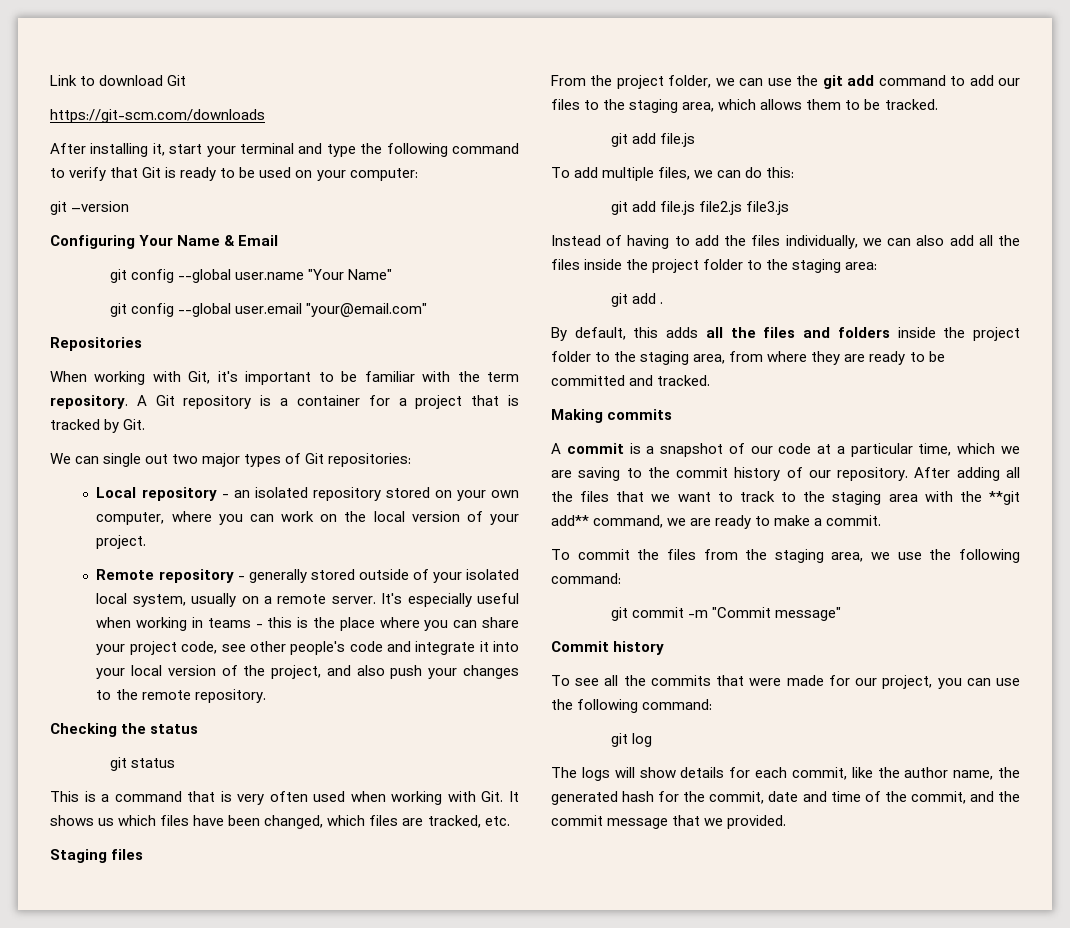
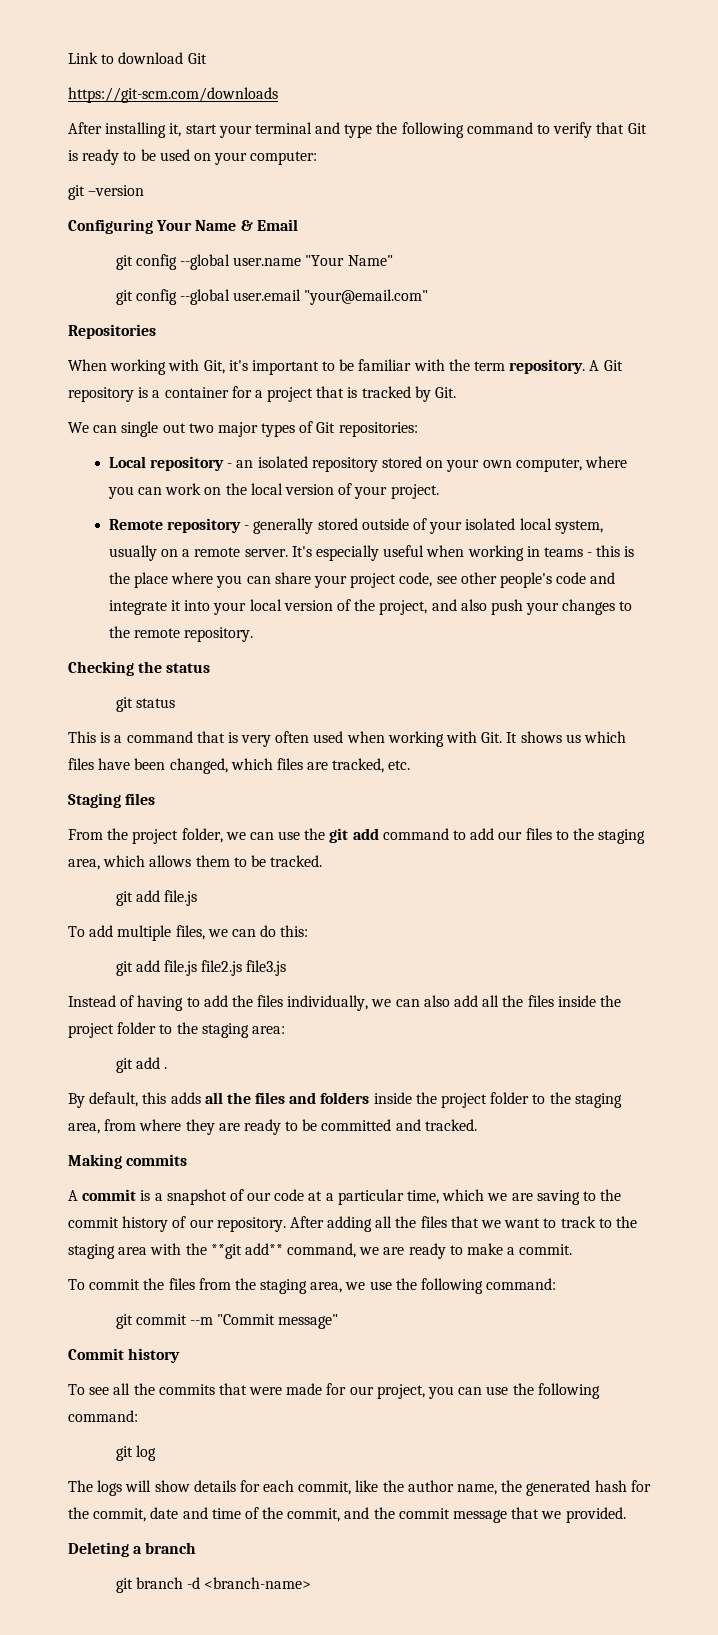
- git commit -m "Commit message"
+ git commit --m "Commit message"
+ Deleting a branch
+ git branch -d <branch-name>

